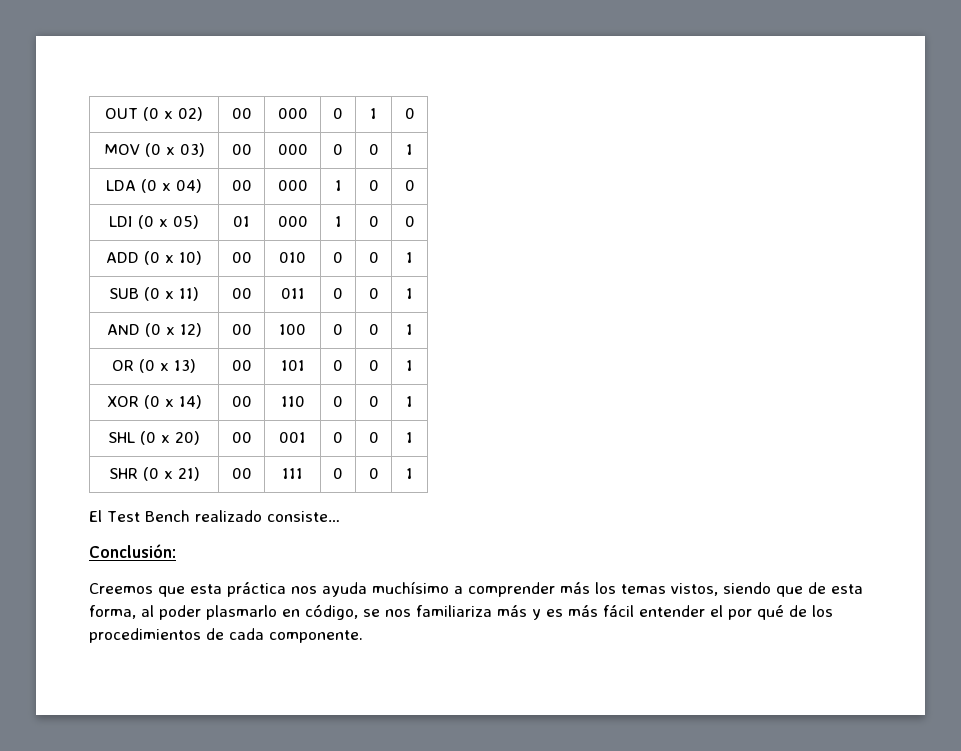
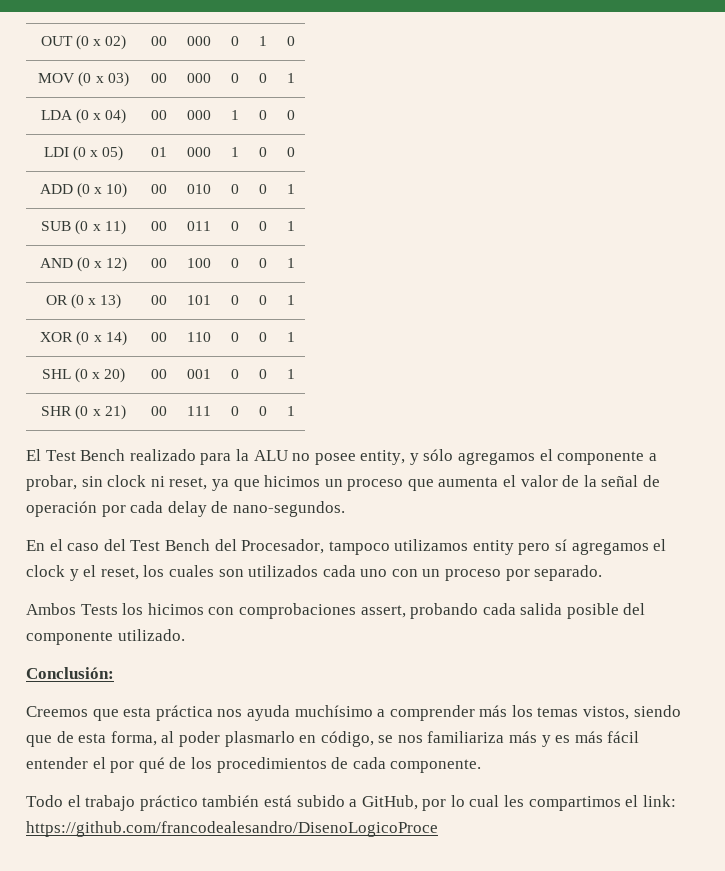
- El Test Bench realizado consiste…
+ El Test Bench realizado para la ALU no posee entity, y sólo agregamos el componente a probar, sin clock ni reset, ya que hicimos un proceso que aumenta el valor de la señal de operación por cada delay de nano-segundos.
+ En el caso del Test Bench del Procesador, tampoco utilizamos entity pero sí agregamos el clock y el reset, los cuales son utilizados cada uno con un proceso por separado.
+ Ambos Tests los hicimos con comprobaciones assert, probando cada salida posible del componente utilizado.
+ Todo el trabajo práctico también está subido a GitHub, por lo cual les compartimos el link: https://github.com/francodealesandro/DisenoLogicoProce

